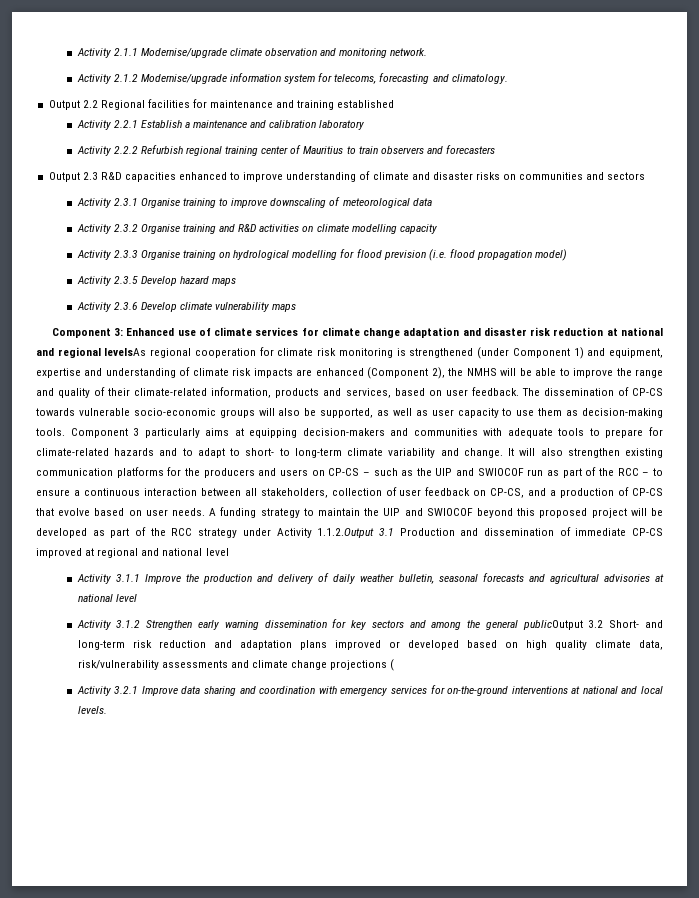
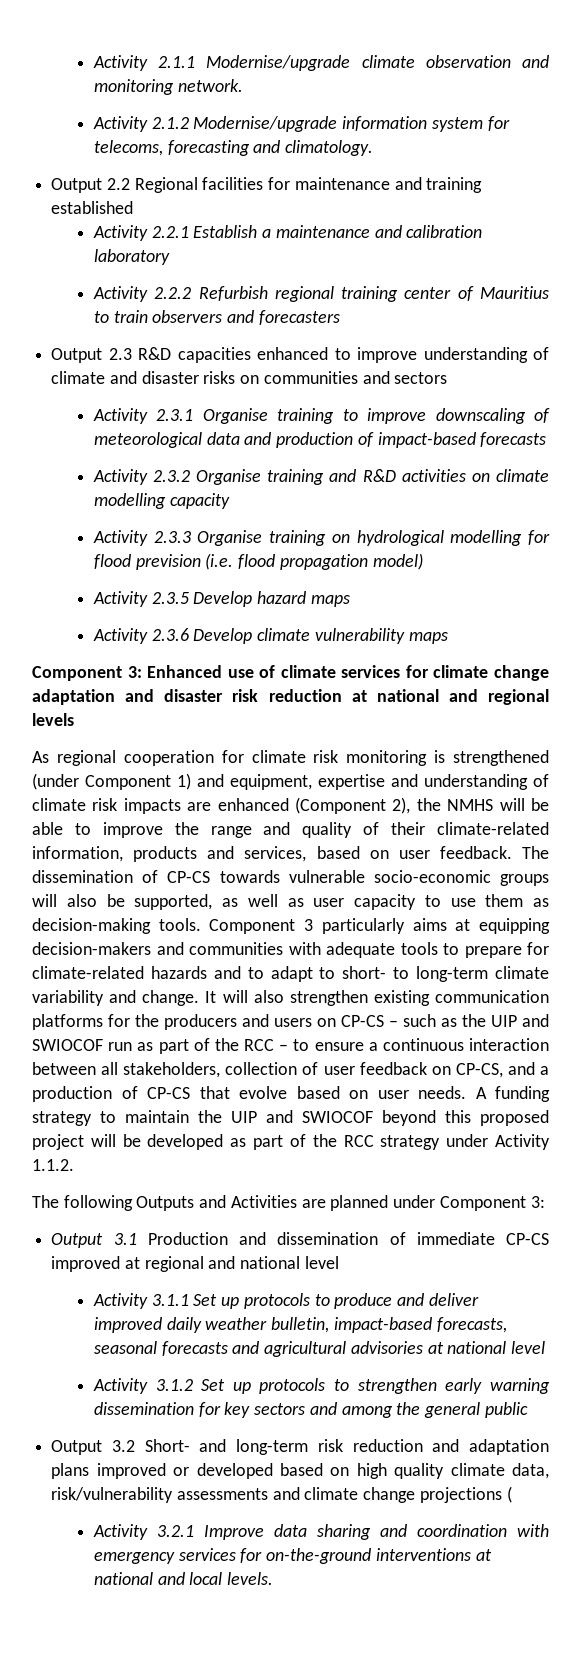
- Activity 2.3.1 Organise training to improve downscaling of meteorological data
+ Activity 2.3.1 Organise training to improve downscaling of meteorological data and production of impact-based forecasts
- Enhanced use of climate services for climate change adaptation and disaster risk reduction at national and regional levelsAs regional cooperation for climate risk monitoring is strengthened (under Component 1) and equipment, expertise and understanding of climate risk impacts are enhanced (Component 2), the NMHS will be able to improve the range and quality of their climate-related information, products and services, based on user feedback.
+ Enhanced use of climate services for climate change adaptation and disaster risk reduction at national and regional levels
+ As regional cooperation for climate risk monitoring is strengthened (under Component 1) and equipment, expertise and understanding of climate risk impacts are enhanced (Component 2), the NMHS will be able to improve the range and quality of their climate-related information, products and services, based on user feedback.
- A funding strategy to maintain the UIP and SWIOCOF beyond this proposed project will be developed as part of the RCC strategy under Activity 1.1.2.Output 3.1 Production and dissemination of immediate CP-CS improved at regional and national level
+ A funding strategy to maintain the UIP and SWIOCOF beyond this proposed project will be developed as part of the RCC strategy under Activity 1.1.2.
+ The following Outputs and Activities are planned under Component 3:
+ Output 3.1 Production and dissemination of immediate CP-CS improved at regional and national level
- Activity 3.1.1 Improve the production and delivery of daily weather bulletin, seasonal forecasts and agricultural advisories at national level
+ Activity 3.1.1 Set up protocols to produce and deliver improved daily weather bulletin, impact-based forecasts, seasonal forecasts and agricultural advisories at national level
- Activity 3.1.2 Strengthen early warning dissemination for key sectors and among the general publicOutput 3.2 Short- and long-term risk reduction and adaptation plans improved or developed based on high quality climate data, risk/vulnerability assessments and climate change projections (
+ Activity 3.1.2 Set up protocols to strengthen early warning dissemination for key sectors and among the general public
+ Output 3.2 Short- and long-term risk reduction and adaptation plans improved or developed based on high quality climate data, risk/vulnerability assessments and climate change projections (

